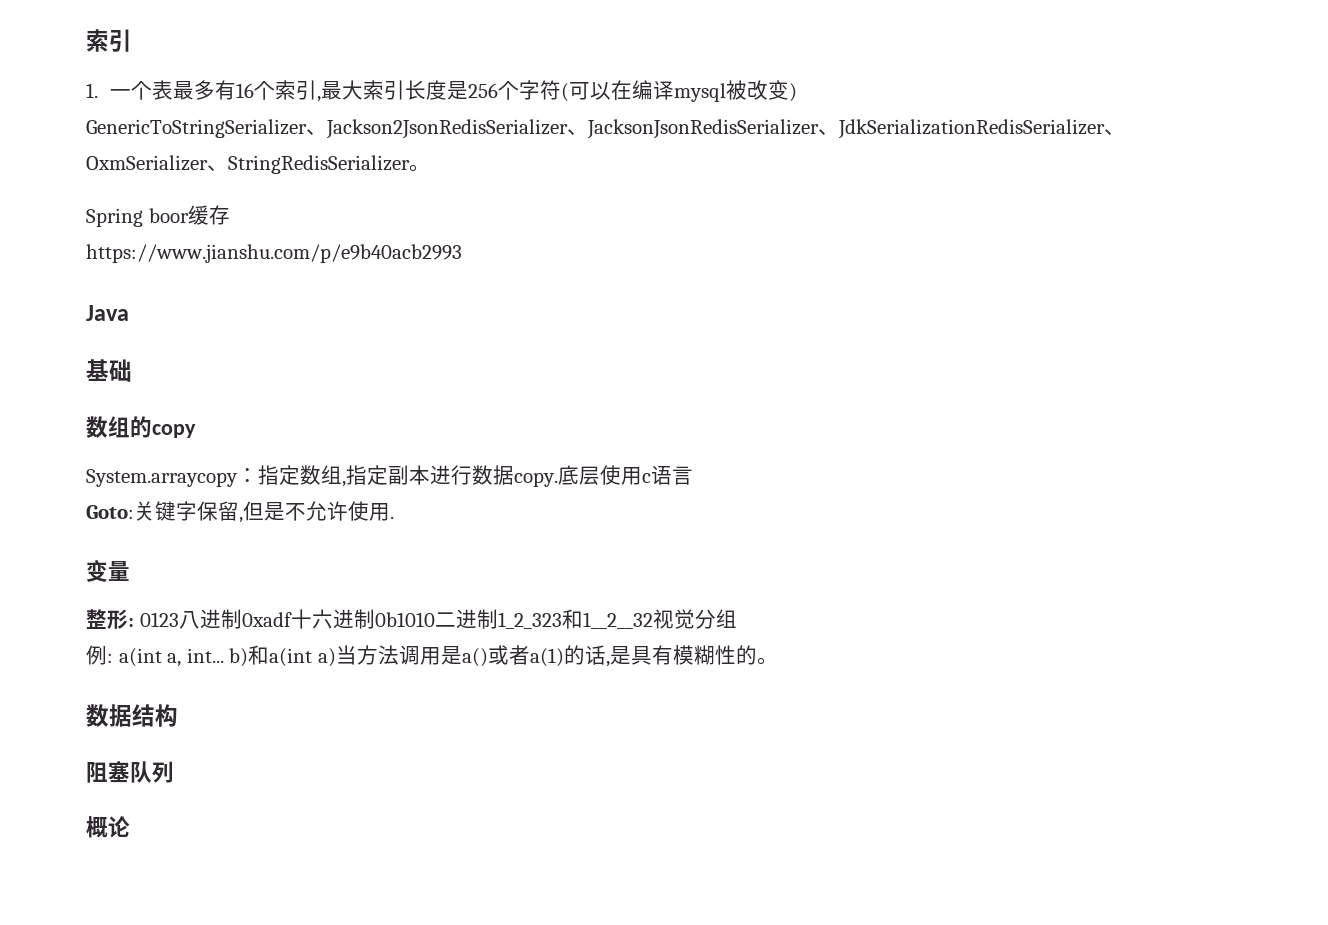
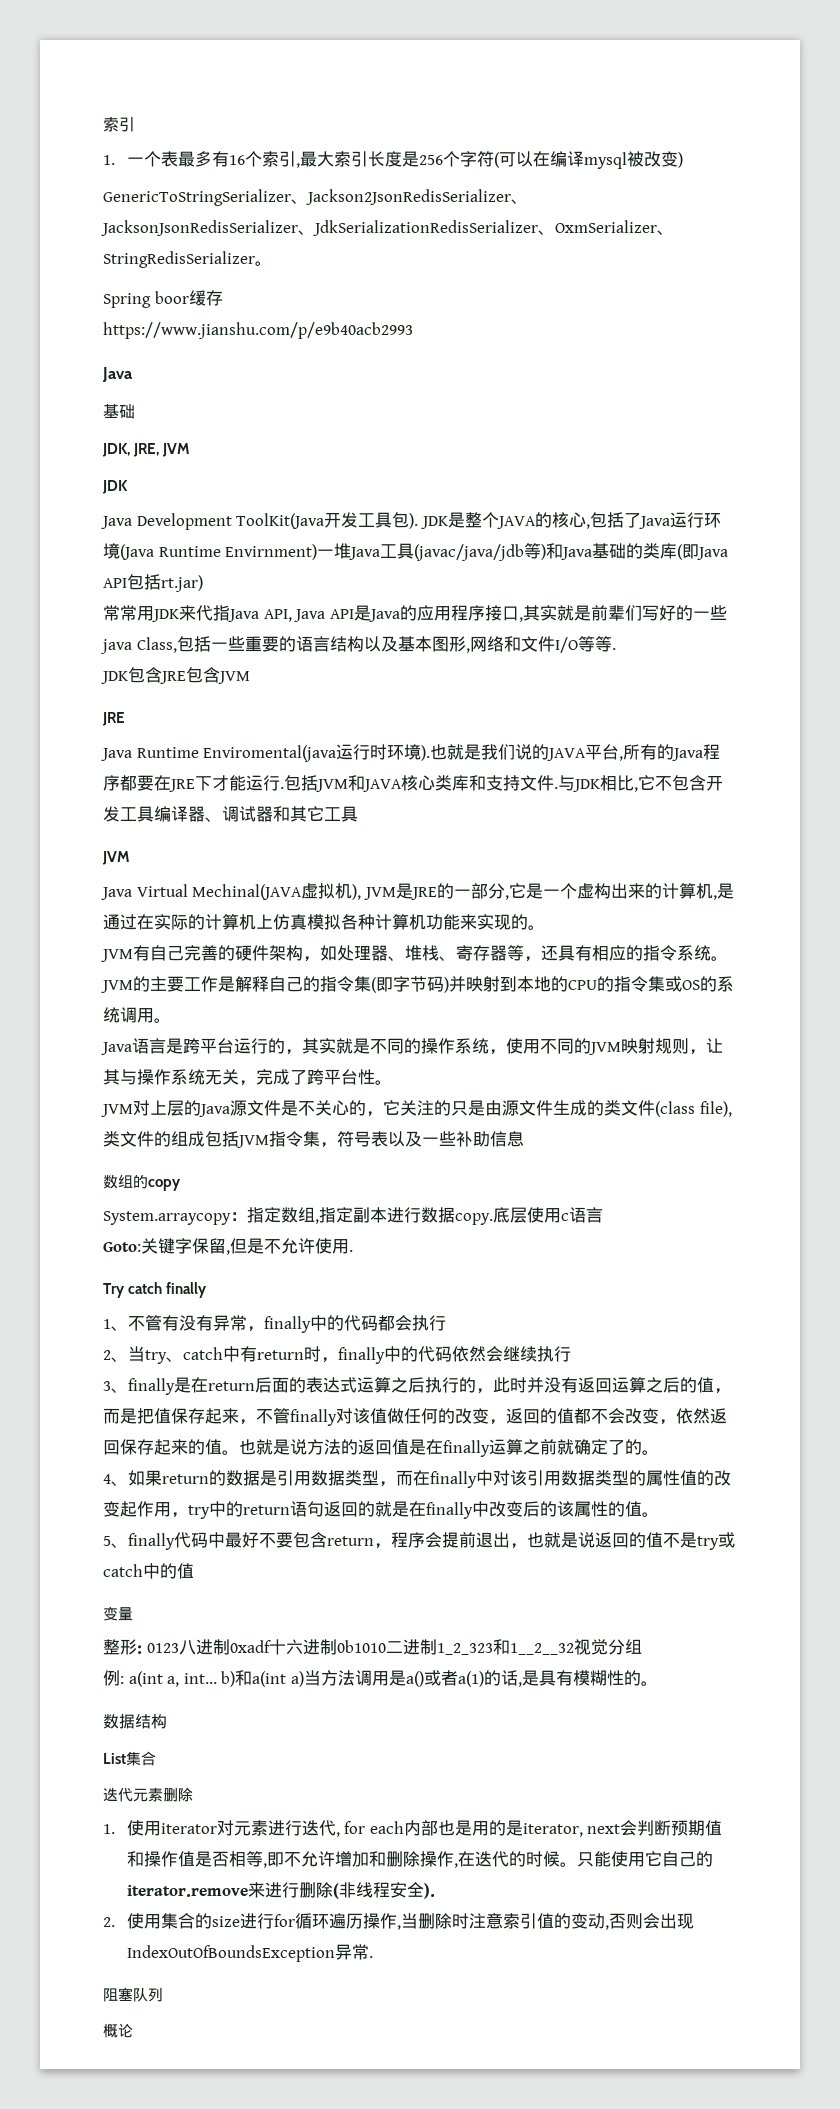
+ JDK, JRE, JVM
+ JDK
+ Java Development ToolKit(Java开发工具包). JDK是整个JAVA的核心,包括了Java运行环境(Java Runtime Envirnment)一堆Java工具(javac/java/jdb等)和Java基础的类库(即Java API包括rt.jar)
+ 常常用JDK来代指Java API, Java API是Java的应用程序接口,其实就是前辈们写好的一些java Class,包括一些重要的语言结构以及基本图形,网络和文件I/O等等.
+ JDK包含JRE包含JVM
+ JRE
+ Java Runtime Enviromental(java运行时环境).也就是我们说的JAVA平台,所有的Java程序都要在JRE下才能运行.包括JVM和JAVA核心类库和支持文件.与JDK相比,它不包含开发工具编译器、调试器和其它工具
+ JVM
+ Java Virtual Mechinal(JAVA虚拟机), JVM是JRE的一部分,它是一个虚构出来的计算机,是通过在实际的计算机上仿真模拟各种计算机功能来实现的。
+ JVM有自己完善的硬件架构，如处理器、堆栈、寄存器等，还具有相应的指令系统。JVM的主要工作是解释自己的指令集(即字节码)并映射到本地的CPU的指令集或OS的系统调用。
+ Java语言是跨平台运行的，其实就是不同的操作系统，使用不同的JVM映射规则，让其与操作系统无关，完成了跨平台性。
+ JVM对上层的Java源文件是不关心的，它关注的只是由源文件生成的类文件(class file),类文件的组成包括JVM指令集，符号表以及一些补助信息
+ Try catch finally
+ 1、不管有没有异常，finally中的代码都会执行
+ 2、当try、catch中有return时，finally中的代码依然会继续执行
+ 3、finally是在return后面的表达式运算之后执行的，此时并没有返回运算之后的值，而是把值保存起来，不管finally对该值做任何的改变，返回的值都不会改变，依然返回保存起来的值。也就是说方法的返回值是在finally运算之前就确定了的。
+ 4、如果return的数据是引用数据类型，而在finally中对该引用数据类型的属性值的改变起作用，try中的return语句返回的就是在finally中改变后的该属性的值。
+ 5、finally代码中最好不要包含return，程序会提前退出，也就是说返回的值不是try或catch中的值
+ List集合
+ 迭代元素删除
+ 1.使用iterator对元素进行迭代, for each内部也是用的是iterator, next会判断预期值和操作值是否相等,即不允许增加和删除操作,在迭代的时候。只能使用它自己的iterator.remove来进行删除(非线程安全).
+ 2.使用集合的size进行for循环遍历操作,当删除时注意索引值的变动,否则会出现IndexOutOfBoundsException异常.

